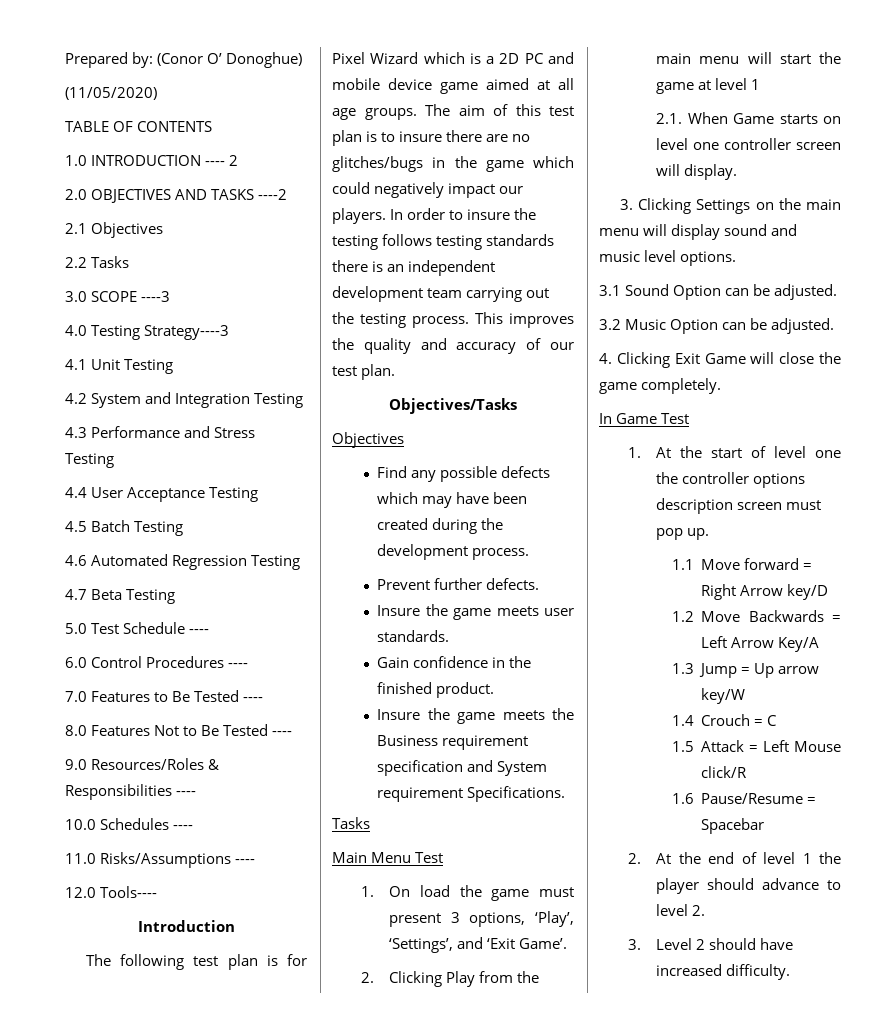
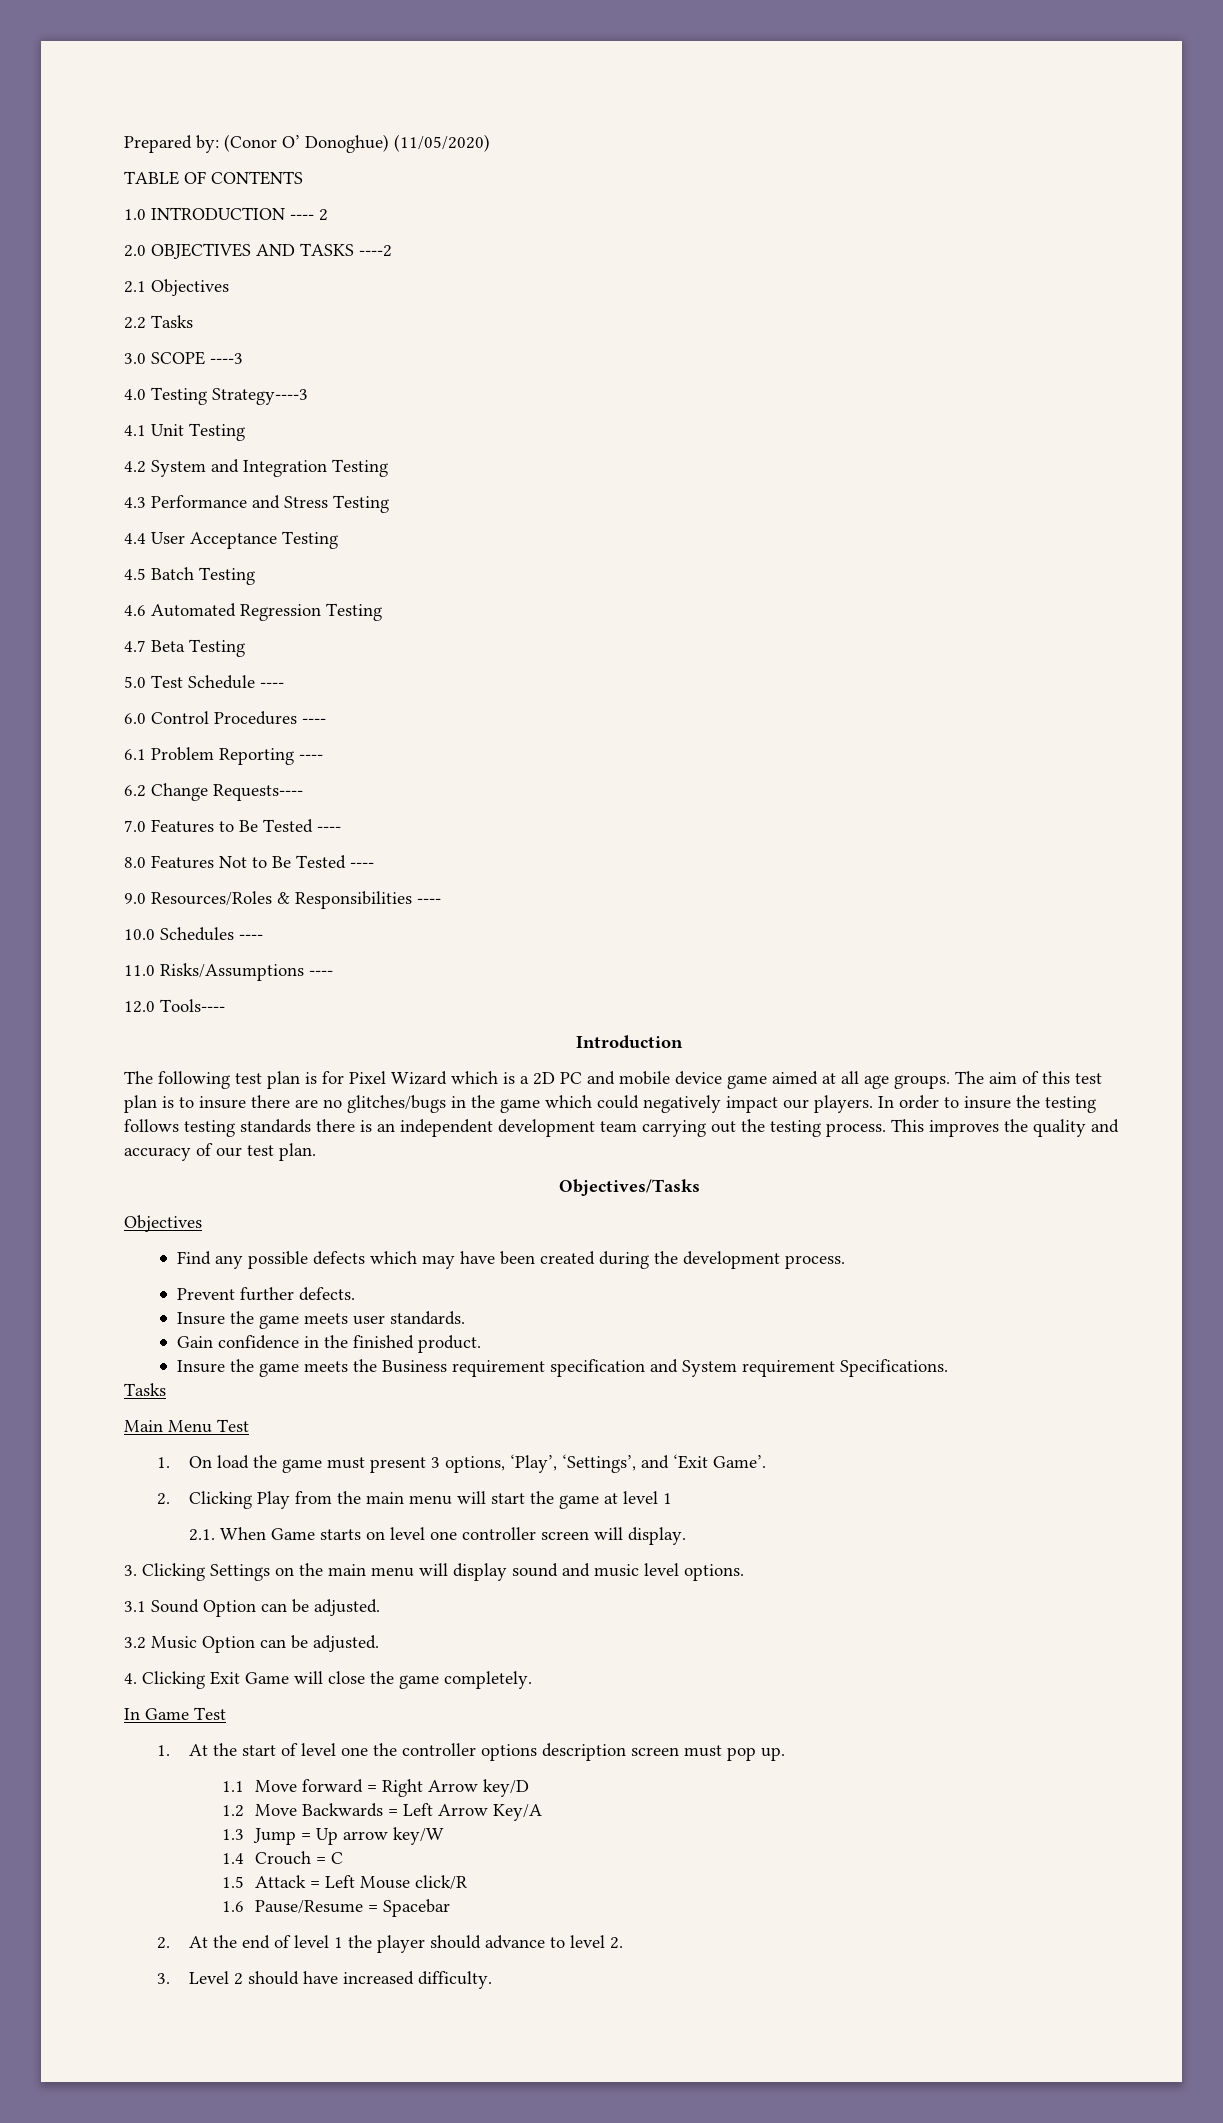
- Prepared by: (Conor O’ Donoghue)
- (11/05/2020)
+ Prepared by: (Conor O’ Donoghue) (11/05/2020)
+ 6.1 Problem Reporting ----
+ 6.2 Change Requests----

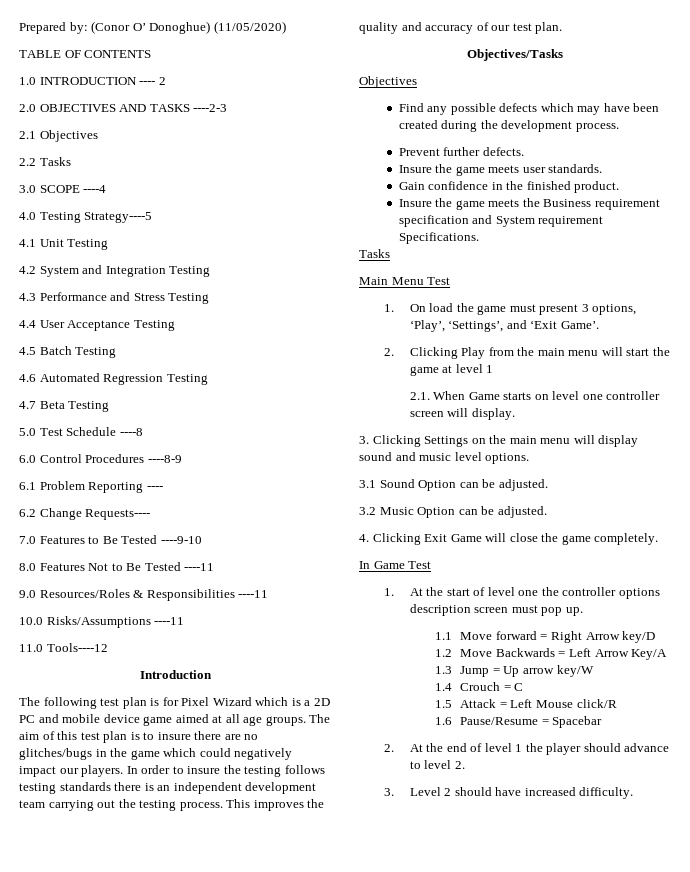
- 2.0 OBJECTIVES AND TASKS ----2
+ 2.0 OBJECTIVES AND TASKS ----2-3
- 3.0 SCOPE ----3
+ 3.0 SCOPE ----4
- 4.0 Testing Strategy----3
+ 4.0 Testing Strategy----5
- 5.0 Test Schedule ----
+ 5.0 Test Schedule ----8
- 6.0 Control Procedures ----
+ 6.0 Control Procedures ----8-9
- 7.0 Features to Be Tested ----
+ 7.0 Features to Be Tested ----9-10
- 8.0 Features Not to Be Tested ----
+ 8.0 Features Not to Be Tested ----11
- 9.0 Resources/Roles & Responsibilities ----
+ 9.0 Resources/Roles & Responsibilities ----11
- 10.0 Schedules ----
+ 10.0 Risks/Assumptions ----11
- 11.0 Risks/Assumptions ----
- 12.0 Tools----
+ 11.0 Tools----12

